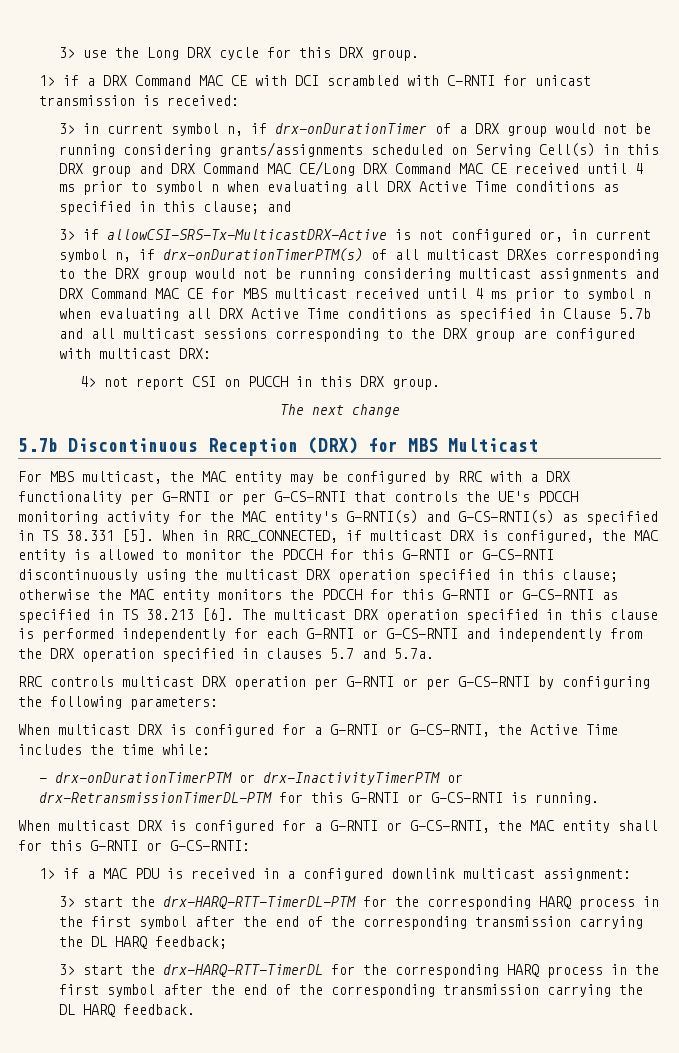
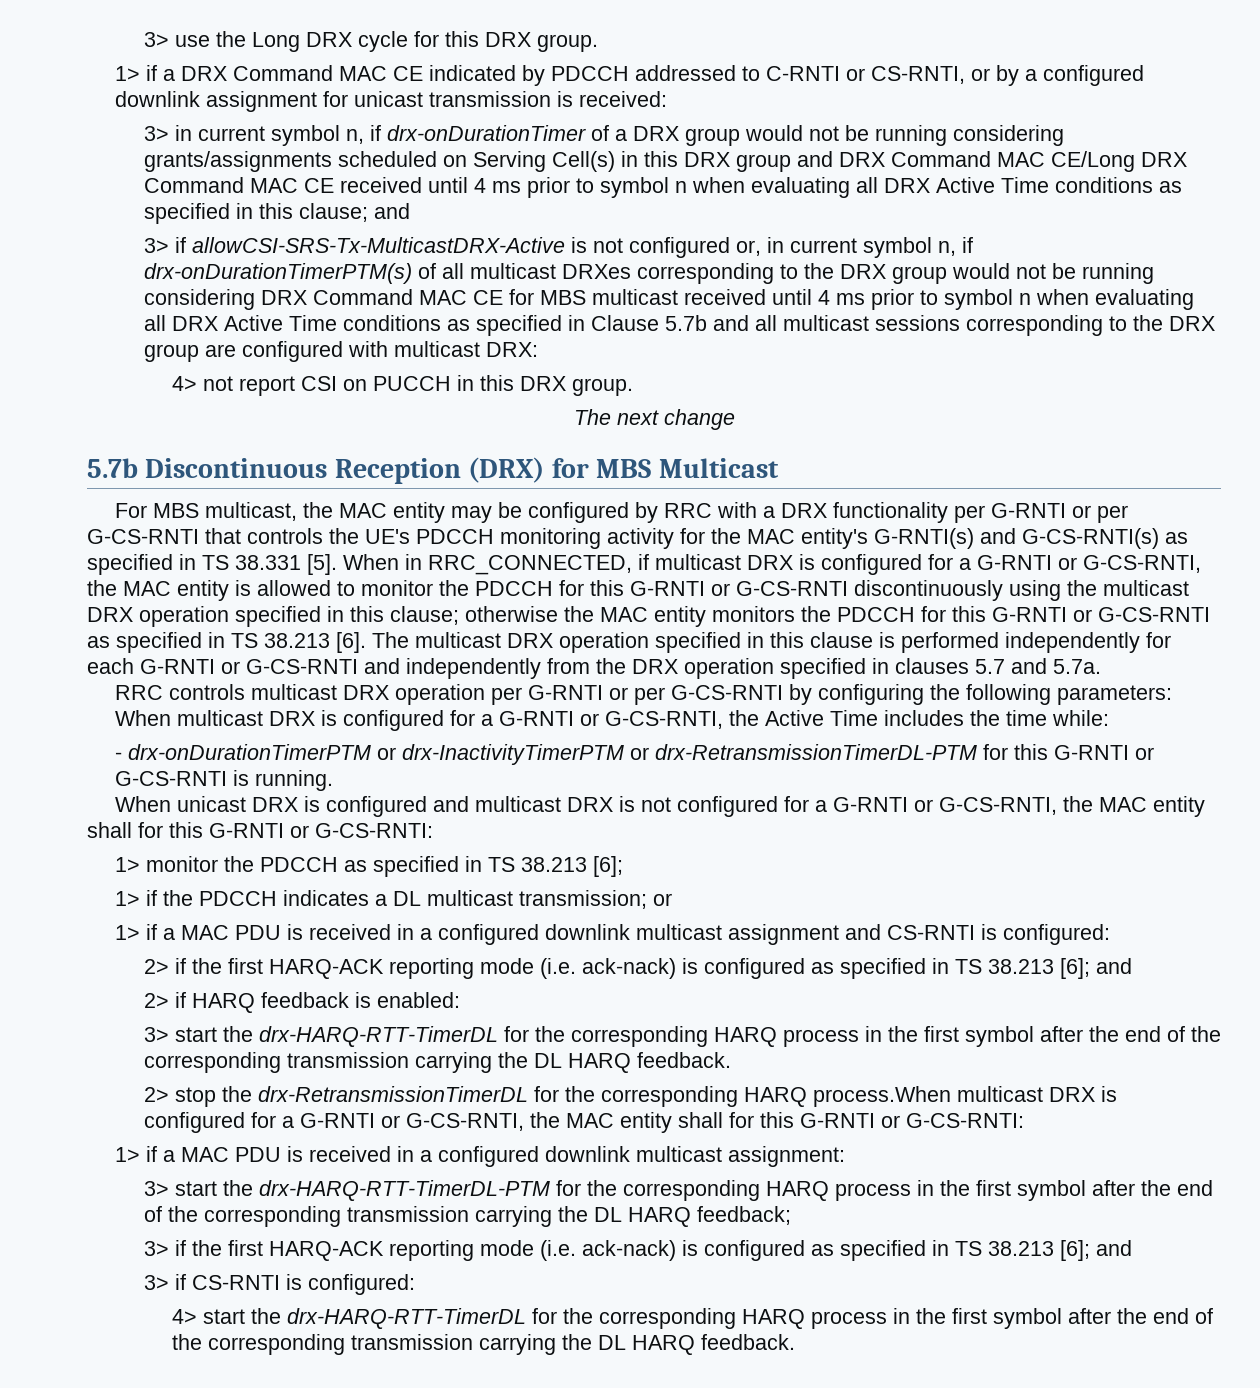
- 1> if a DRX Command MAC CE with DCI scrambled with C-RNTI for unicast transmission is received:
+ 1> if a DRX Command MAC CE indicated by PDCCH addressed to C-RNTI or CS-RNTI, or by a configured downlink assignment for unicast transmission is received:
- 3> if allowCSI-SRS-Tx-MulticastDRX-Active is not configured or, in current symbol n, if drx-onDurationTimerPTM(s) of all multicast DRXes corresponding to the DRX group would not be running considering multicast assignments and DRX Command MAC CE for MBS multicast received until 4 ms prior to symbol n when evaluating all DRX Active Time conditions as specified in Clause 5.7b and all multicast sessions corresponding to the DRX group are configured with multicast DRX:
+ 3> if allowCSI-SRS-Tx-MulticastDRX-Active is not configured or, in current symbol n, if drx-onDurationTimerPTM(s) of all multicast DRXes corresponding to the DRX group would not be running considering DRX Command MAC CE for MBS multicast received until 4 ms prior to symbol n when evaluating all DRX Active Time conditions as specified in Clause 5.7b and all multicast sessions corresponding to the DRX group are configured with multicast DRX:
- When in RRC_CONNECTED, if multicast DRX is configured, the MAC entity is allowed to monitor the PDCCH for this G-RNTI or G-CS-RNTI discontinuously using the multicast DRX operation specified in this clause; otherwise the MAC entity monitors the PDCCH for this G-RNTI or G-CS-RNTI as specified in TS 38.213 [6].
+ When in RRC_CONNECTED, if multicast DRX is configured for a G-RNTI or G-CS-RNTI, the MAC entity is allowed to monitor the PDCCH for this G-RNTI or G-CS-RNTI discontinuously using the multicast DRX operation specified in this clause; otherwise the MAC entity monitors the PDCCH for this G-RNTI or G-CS-RNTI as specified in TS 38.213 [6].
- When multicast DRX is configured for a G-RNTI or G-CS-RNTI, the MAC entity shall for this G-RNTI or G-CS-RNTI:
+ When unicast DRX is configured and multicast DRX is not configured for a G-RNTI or G-CS-RNTI, the MAC entity shall for this G-RNTI or G-CS-RNTI:
+ 1> monitor the PDCCH as specified in TS 38.213 [6];
+ 1> if the PDCCH indicates a DL multicast transmission; or
+ 1> if a MAC PDU is received in a configured downlink multicast assignment and CS-RNTI is configured:
+ 2> if the first HARQ-ACK reporting mode (i.e. ack-nack) is configured as specified in TS 38.213 [6]; and
+ 2> if HARQ feedback is enabled:
+ 3> start the drx-HARQ-RTT-TimerDL for the corresponding HARQ process in the first symbol after the end of the corresponding transmission carrying the DL HARQ feedback.
+ 2> stop the drx-RetransmissionTimerDL for the corresponding HARQ process.When multicast DRX is configured for a G-RNTI or G-CS-RNTI, the MAC entity shall for this G-RNTI or G-CS-RNTI:
- 3> start the drx-HARQ-RTT-TimerDL for the corresponding HARQ process in the first symbol after the end of the corresponding transmission carrying the DL HARQ feedback.
+ 3> if the first HARQ-ACK reporting mode (i.e. ack-nack) is configured as specified in TS 38.213 [6]; and
+ 3> if CS-RNTI is configured:
+ 4> start the drx-HARQ-RTT-TimerDL for the corresponding HARQ process in the first symbol after the end of the corresponding transmission carrying the DL HARQ feedback.

